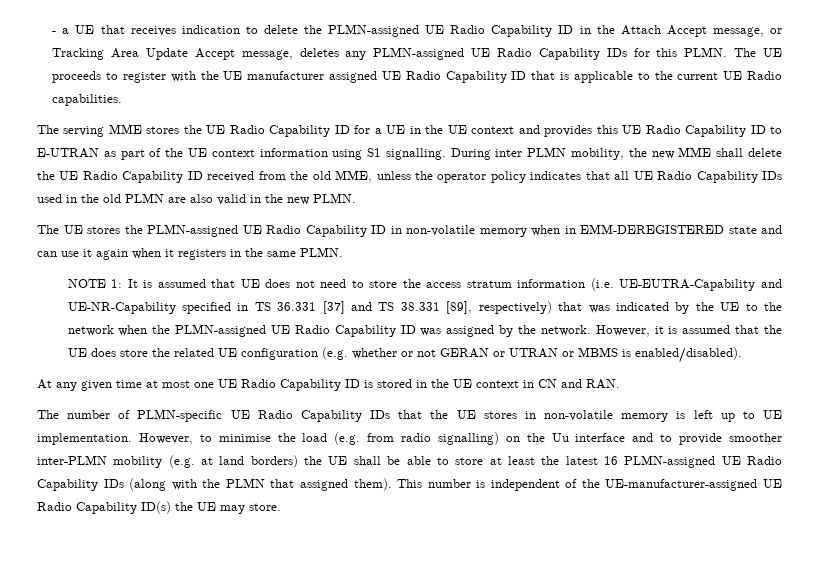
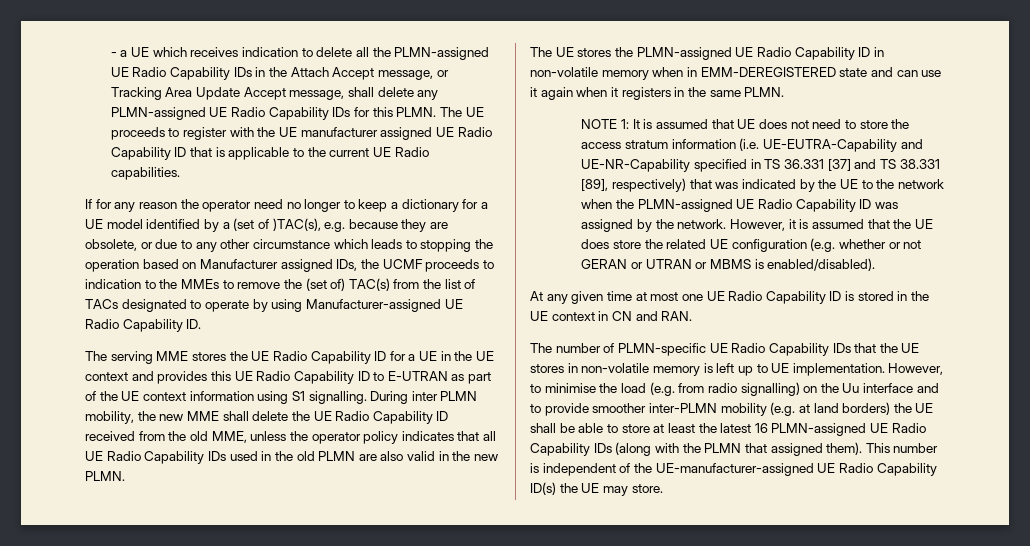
- - a UE that receives indication to delete the PLMN-assigned UE Radio Capability ID in the Attach Accept message, or Tracking Area Update Accept message, deletes any PLMN-assigned UE Radio Capability IDs for this PLMN.
+ - a UE which receives indication to delete all the PLMN-assigned UE Radio Capability IDs in the Attach Accept message, or Tracking Area Update Accept message, shall delete any PLMN-assigned UE Radio Capability IDs for this PLMN.
+ If for any reason the operator need no longer to keep a dictionary for a UE model identified by a (set of )TAC(s), e.g. because they are obsolete, or due to any other circumstance which leads to stopping the operation based on Manufacturer assigned IDs, the UCMF proceeds to indication to the MMEs to remove the (set of) TAC(s) from the list of TACs designated to operate by using Manufacturer-assigned UE Radio Capability ID.

